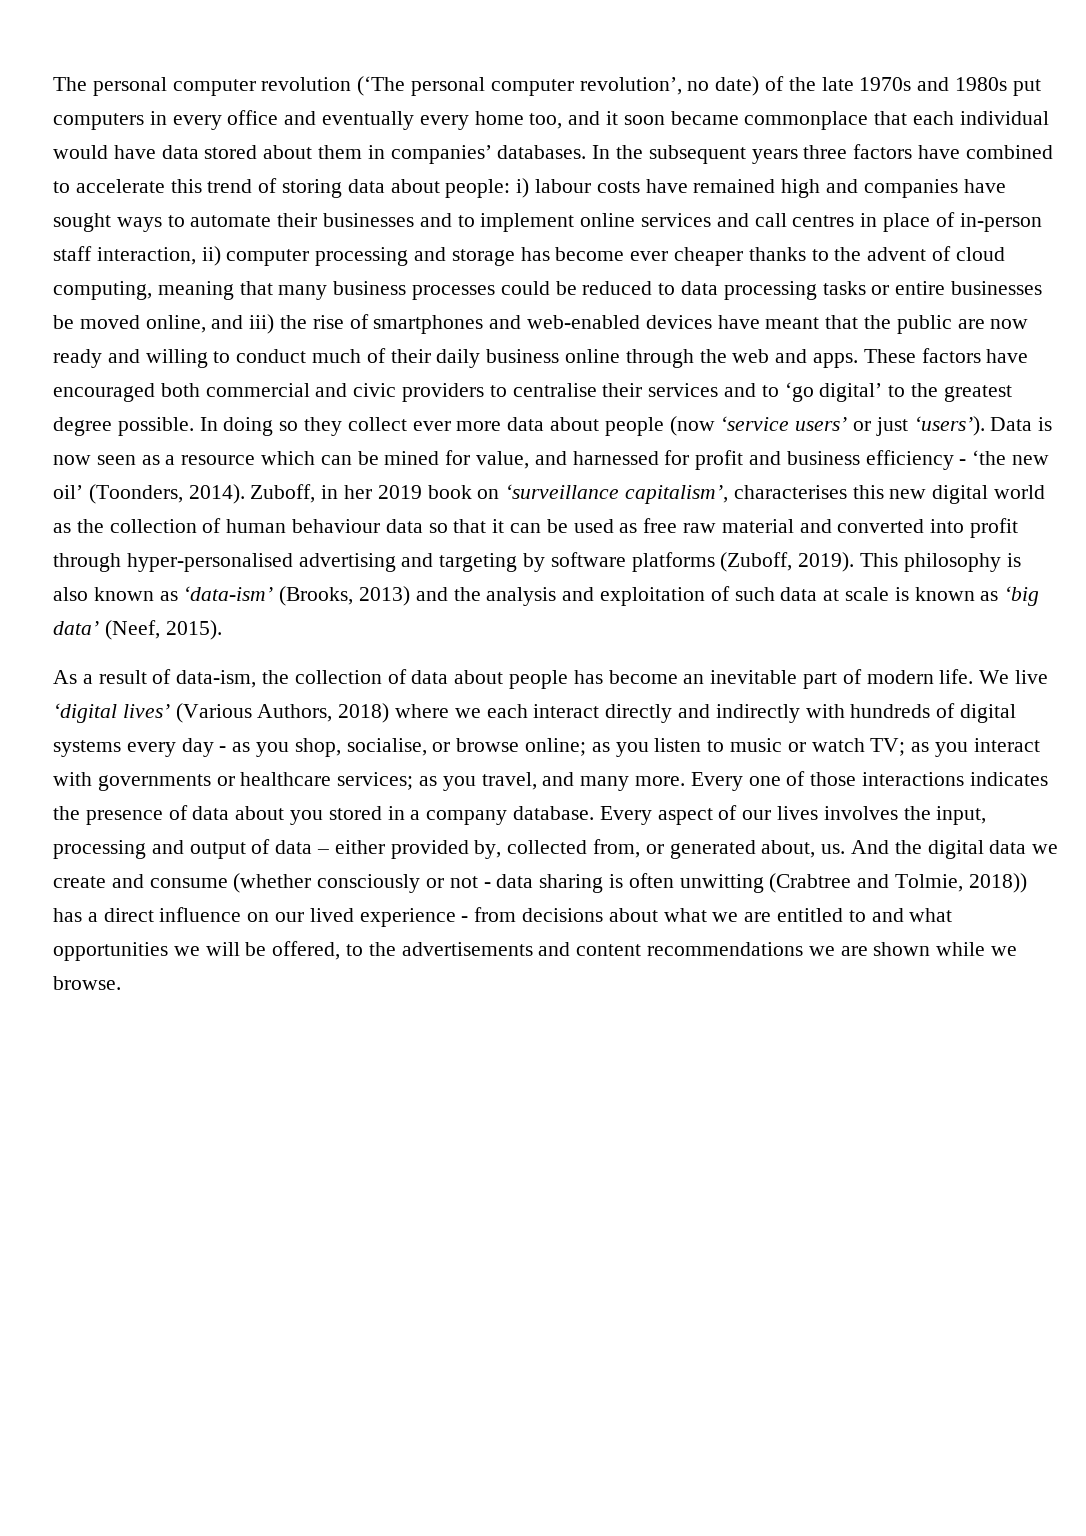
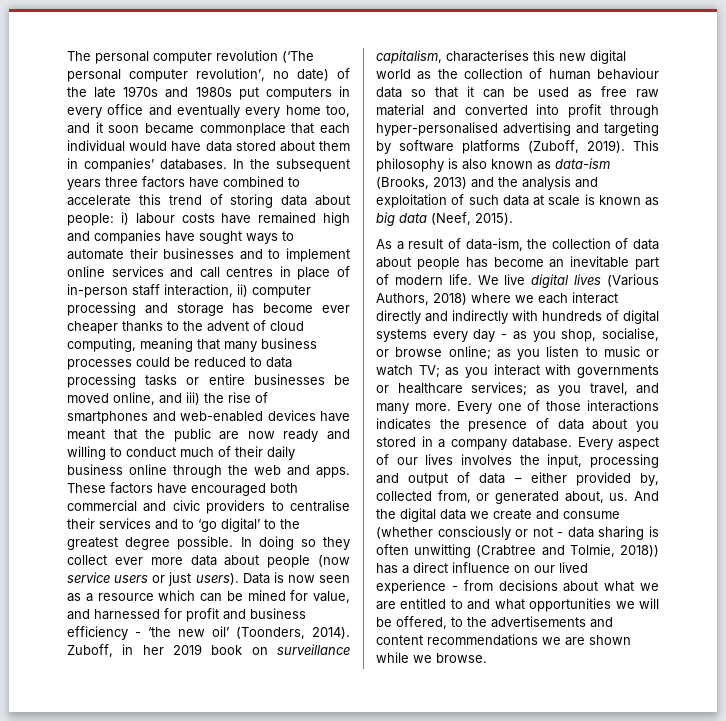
- In doing so they collect ever more data about people (now ‘service users’ or just ‘users’).
+ In doing so they collect ever more data about people (now service users or just users).
- Zuboff, in her 2019 book on ‘surveillance capitalism’, characterises this new digital world as the collection of human behaviour data so that it can be used as free raw material and converted into profit through hyper-personalised advertising and targeting by software platforms (Zuboff, 2019).
+ Zuboff, in her 2019 book on surveillance capitalism, characterises this new digital world as the collection of human behaviour data so that it can be used as free raw material and converted into profit through hyper-personalised advertising and targeting by software platforms (Zuboff, 2019).
- This philosophy is also known as ‘data-ism’ (Brooks, 2013) and the analysis and exploitation of such data at scale is known as ‘big data’ (Neef, 2015).
+ This philosophy is also known as data-ism (Brooks, 2013) and the analysis and exploitation of such data at scale is known as big data (Neef, 2015).
- We live ‘digital lives’ (Various Authors, 2018) where we each interact directly and indirectly with hundreds of digital systems every day - as you shop, socialise, or browse online; as you listen to music or watch TV; as you interact with governments or healthcare services; as you travel, and many more.
+ We live digital lives (Various Authors, 2018) where we each interact directly and indirectly with hundreds of digital systems every day - as you shop, socialise, or browse online; as you listen to music or watch TV; as you interact with governments or healthcare services; as you travel, and many more.

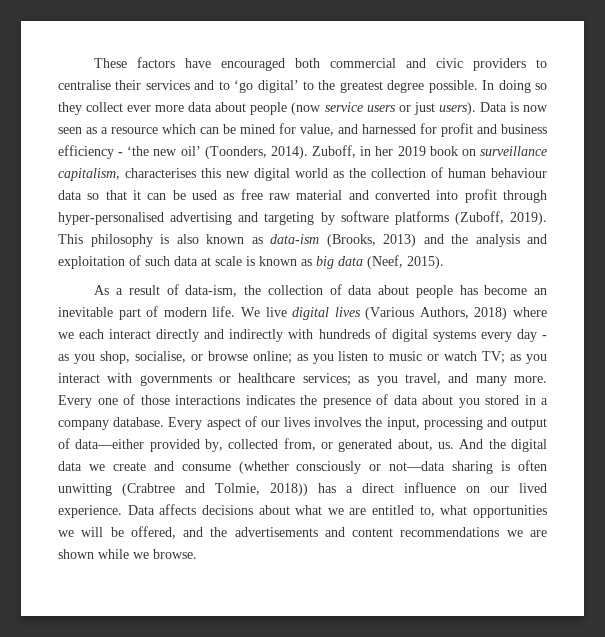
- The personal computer revolution (‘The personal computer revolution’, no date) of the late 1970s and 1980s put computers in every office and eventually every home too, and it soon became commonplace that each individual would have data stored about them in companies’ databases. In the subsequent years three factors have combined to accelerate this trend of storing data about people: i) labour costs have remained high and companies have sought ways to automate their businesses and to implement online services and call centres in place of in-person staff interaction, ii) computer processing and storage has become ever cheaper thanks to the advent of cloud computing, meaning that many business processes could be reduced to data processing tasks or entire businesses be moved online, and iii) the rise of smartphones and web-enabled devices have meant that the public are now ready and willing to conduct much of their daily business online through the web and apps.
- Every aspect of our lives involves the input, processing and output of data – either provided by, collected from, or generated about, us.
+ Every aspect of our lives involves the input, processing and output of data—either provided by, collected from, or generated about, us.
- And the digital data we create and consume (whether consciously or not - data sharing is often unwitting (Crabtree and Tolmie, 2018)) has a direct influence on our lived experience - from decisions about what we are entitled to and what opportunities we will be offered, to the advertisements and content recommendations we are shown while we browse.
+ And the digital data we create and consume (whether consciously or not—data sharing is often unwitting (Crabtree and Tolmie, 2018)) has a direct influence on our lived experience. Data affects decisions about what we are entitled to, what opportunities we will be offered, and the advertisements and content recommendations we are shown while we browse.

